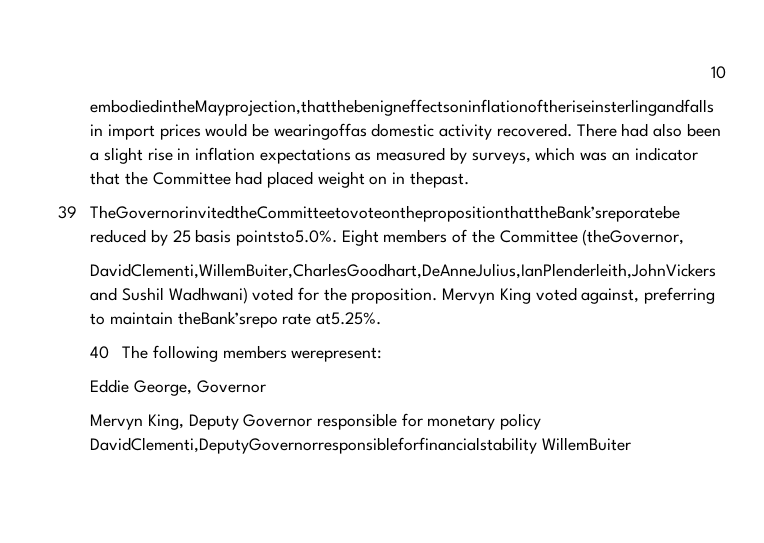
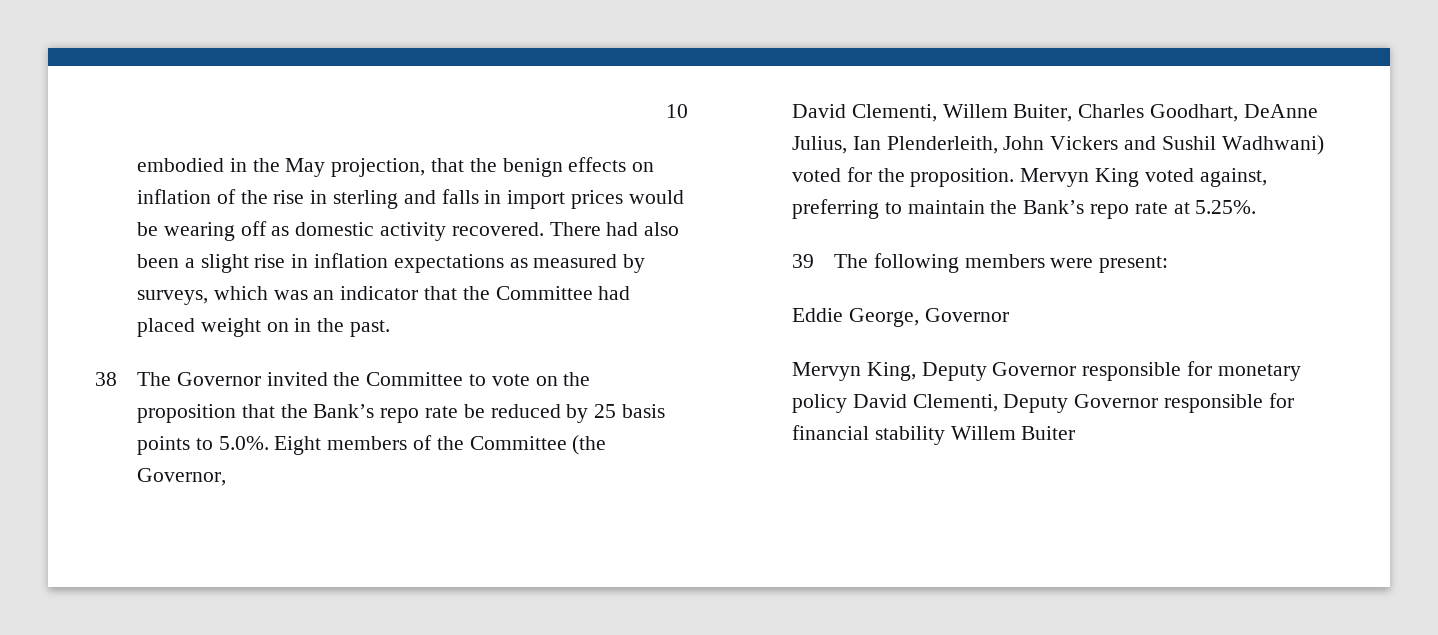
- embodiedintheMayprojection,thatthebenigneffectsoninflationoftheriseinsterlingandfalls in import prices would be wearingoffas domestic activity recovered.
+ embodied in the May projection, that the benign effects on inflation of the rise in sterling and falls in import prices would be wearing off as domestic activity recovered.
- There had also been a slight rise in inflation expectations as measured by surveys, which was an indicator that the Committee had placed weight on in thepast.
- 39 TheGovernorinvitedtheCommitteetovoteonthepropositionthattheBank’sreporatebe reduced by 25 basis pointsto5.0%. Eight members of the Committee (theGovernor,
- DavidClementi,WillemBuiter,CharlesGoodhart,DeAnneJulius,IanPlenderleith,JohnVickers and Sushil Wadhwani) voted for the proposition.
+ There had also been a slight rise in inflation expectations as measured by surveys, which was an indicator that the Committee had placed weight on in the past.
+ 38 The Governor invited the Committee to vote on the proposition that the Bank’s repo rate be reduced by 25 basis points to 5.0%. Eight members of the Committee (the Governor,
+ David Clementi, Willem Buiter, Charles Goodhart, DeAnne Julius, Ian Plenderleith, John Vickers and Sushil Wadhwani) voted for the proposition.
- Mervyn King voted against, preferring to maintain theBank’srepo rate at5.25%.
- 40 The following members werepresent:
+ Mervyn King voted against, preferring to maintain the Bank’s repo rate at 5.25%.
+ 39 The following members were present:
- Mervyn King, Deputy Governor responsible for monetary policy DavidClementi,DeputyGovernorresponsibleforfinancialstability WillemBuiter
+ Mervyn King, Deputy Governor responsible for monetary policy David Clementi, Deputy Governor responsible for financial stability Willem Buiter

